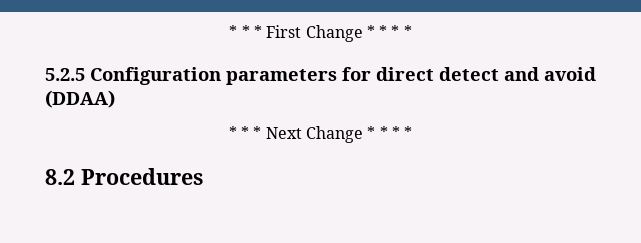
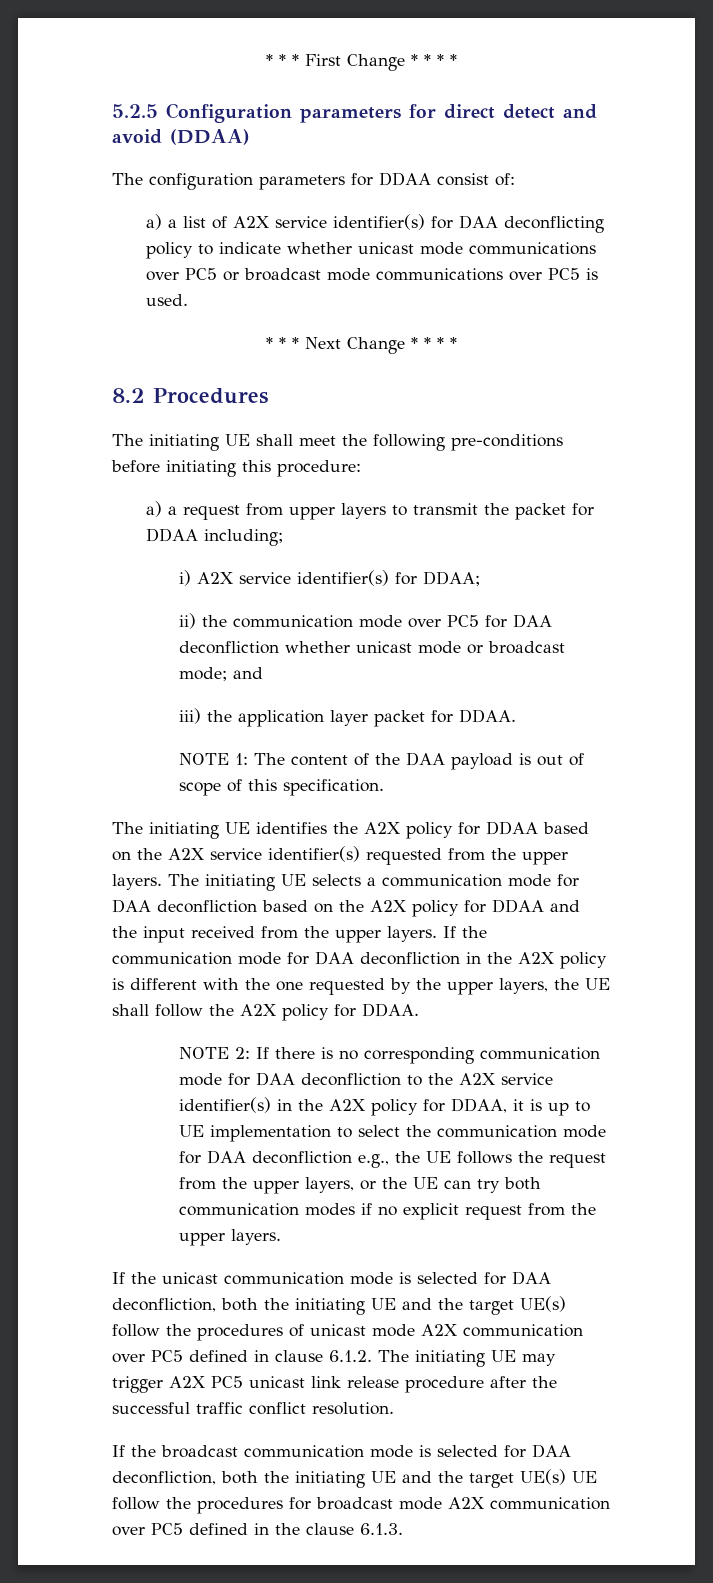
+ The configuration parameters for DDAA consist of:
+ a) a list of A2X service identifier(s) for DAA deconflicting policy to indicate whether unicast mode communications over PC5 or broadcast mode communications over PC5 is used.
+ The initiating UE shall meet the following pre-conditions before initiating this procedure:
+ a) a request from upper layers to transmit the packet for DDAA including;
+ i) A2X service identifier(s) for DDAA;
+ ii) the communication mode over PC5 for DAA deconfliction whether unicast mode or broadcast mode; and
+ iii) the application layer packet for DDAA.
+ NOTE 1: The content of the DAA payload is out of scope of this specification.
+ The initiating UE identifies the A2X policy for DDAA based on the A2X service identifier(s) requested from the upper layers. The initiating UE selects a communication mode for DAA deconfliction based on the A2X policy for DDAA and the input received from the upper layers. If the communication mode for DAA deconfliction in the A2X policy is different with the one requested by the upper layers, the UE shall follow the A2X policy for DDAA.
+ NOTE 2: If there is no corresponding communication mode for DAA deconfliction to the A2X service identifier(s) in the A2X policy for DDAA, it is up to UE implementation to select the communication mode for DAA deconfliction e.g., the UE follows the request from the upper layers, or the UE can try both communication modes if no explicit request from the upper layers.
+ If the unicast communication mode is selected for DAA deconfliction, both the initiating UE and the target UE(s) follow the procedures of unicast mode A2X communication over PC5 defined in clause 6.1.2. The initiating UE may trigger A2X PC5 unicast link release procedure after the successful traffic conflict resolution.
+ If the broadcast communication mode is selected for DAA deconfliction, both the initiating UE and the target UE(s) UE follow the procedures for broadcast mode A2X communication over PC5 defined in the clause 6.1.3.

